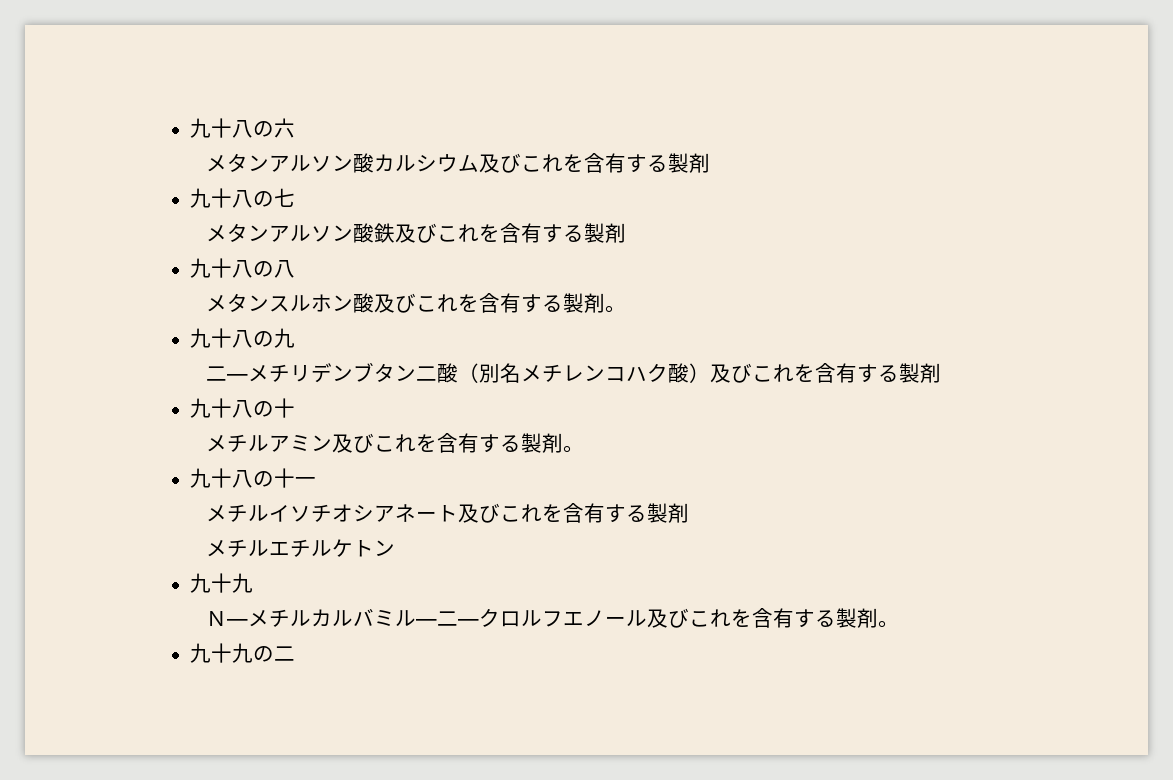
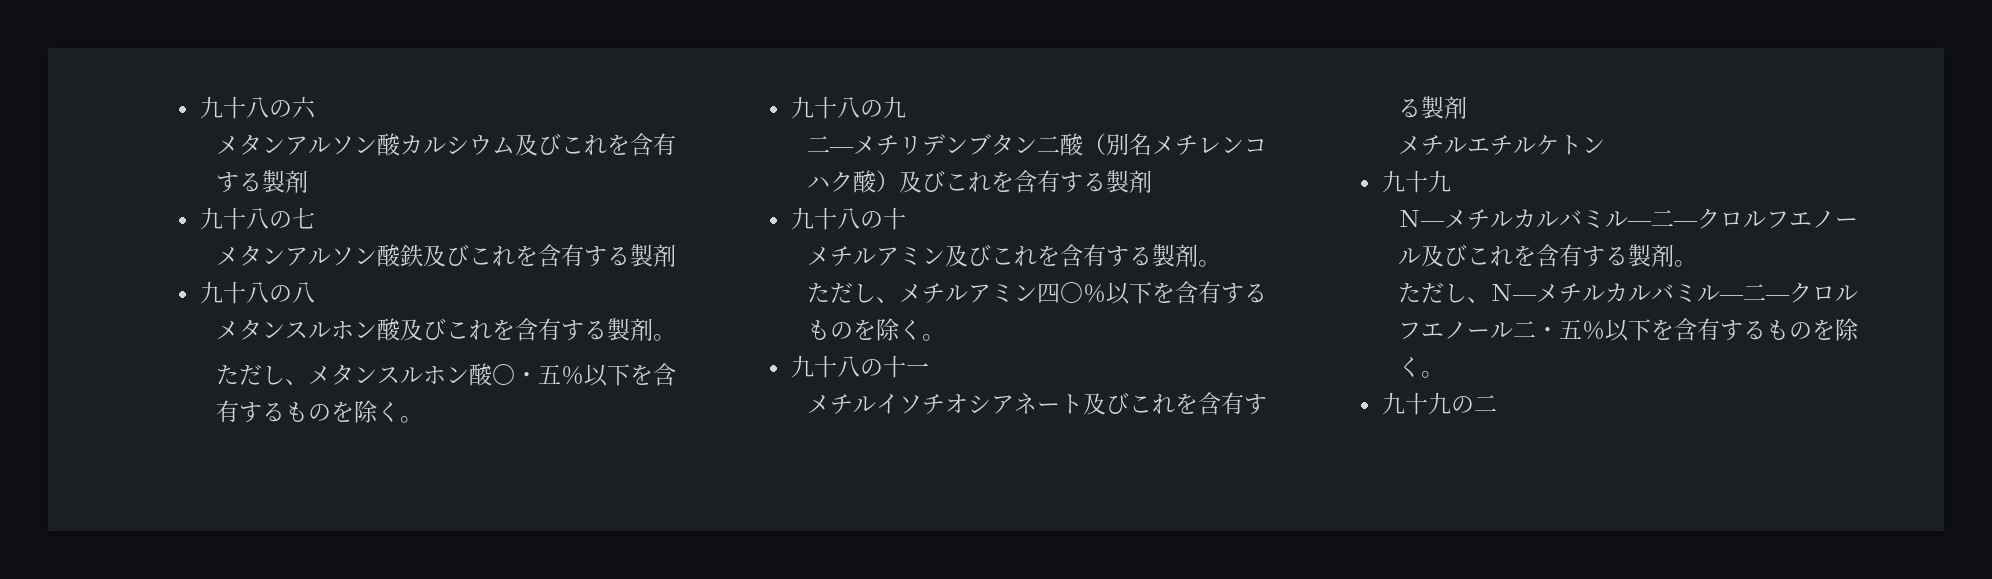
+ ただし、メタンスルホン酸〇・五％以下を含有するものを除く。
+ ただし、メチルアミン四〇％以下を含有するものを除く。
+ ただし、Ｎ―メチルカルバミル―二―クロルフエノール二・五％以下を含有するものを除く。

